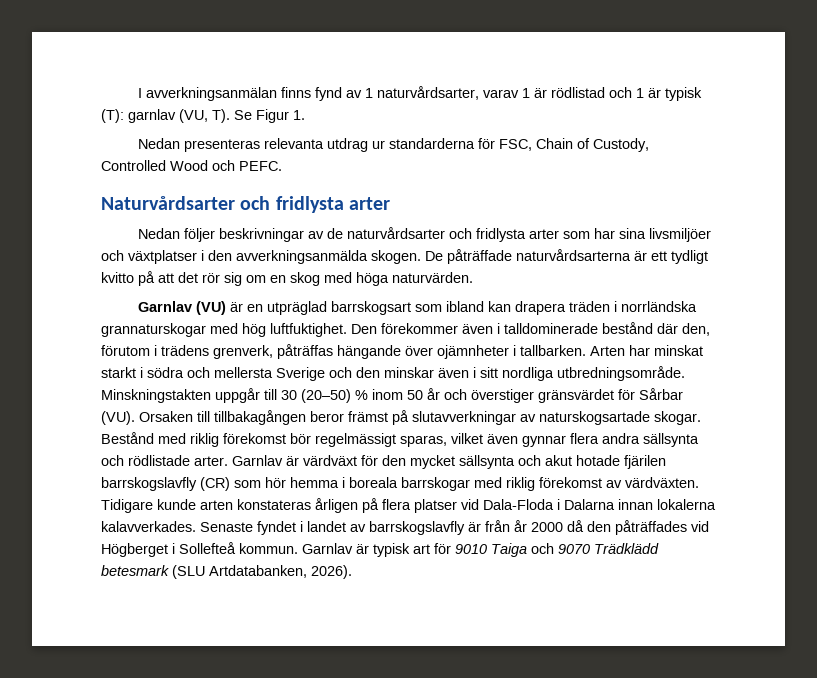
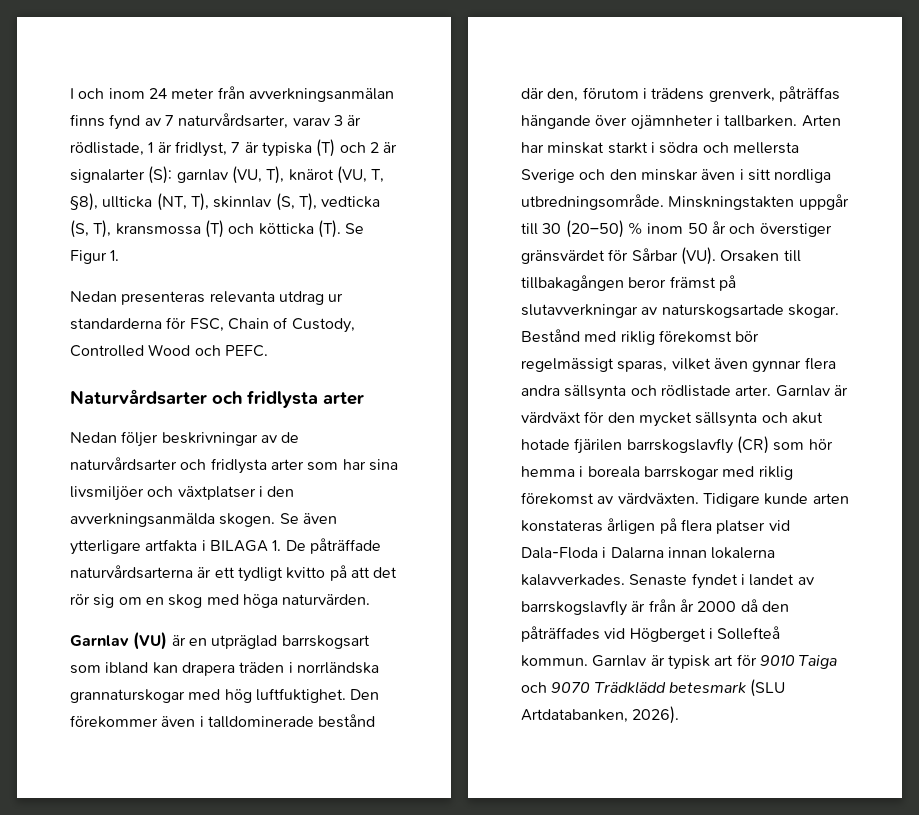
- I avverkningsanmälan finns fynd av 1 naturvårdsarter, varav 1 är rödlistad och 1 är typisk (T): garnlav (VU, T). Se Figur 1.
+ I och inom 24 meter från avverkningsanmälan finns fynd av 7 naturvårdsarter, varav 3 är rödlistade, 1 är fridlyst, 7 är typiska (T) och 2 är signalarter (S): garnlav (VU, T), knärot (VU, T, §8), ullticka (NT, T), skinnlav (S, T), vedticka (S, T), kransmossa (T) och kötticka (T). Se Figur 1.
- De påträffade naturvårdsarterna är ett tydligt kvitto på att det rör sig om en skog med höga naturvärden.
+ Se även ytterligare artfakta i BILAGA 1. De påträffade naturvårdsarterna är ett tydligt kvitto på att det rör sig om en skog med höga naturvärden.

